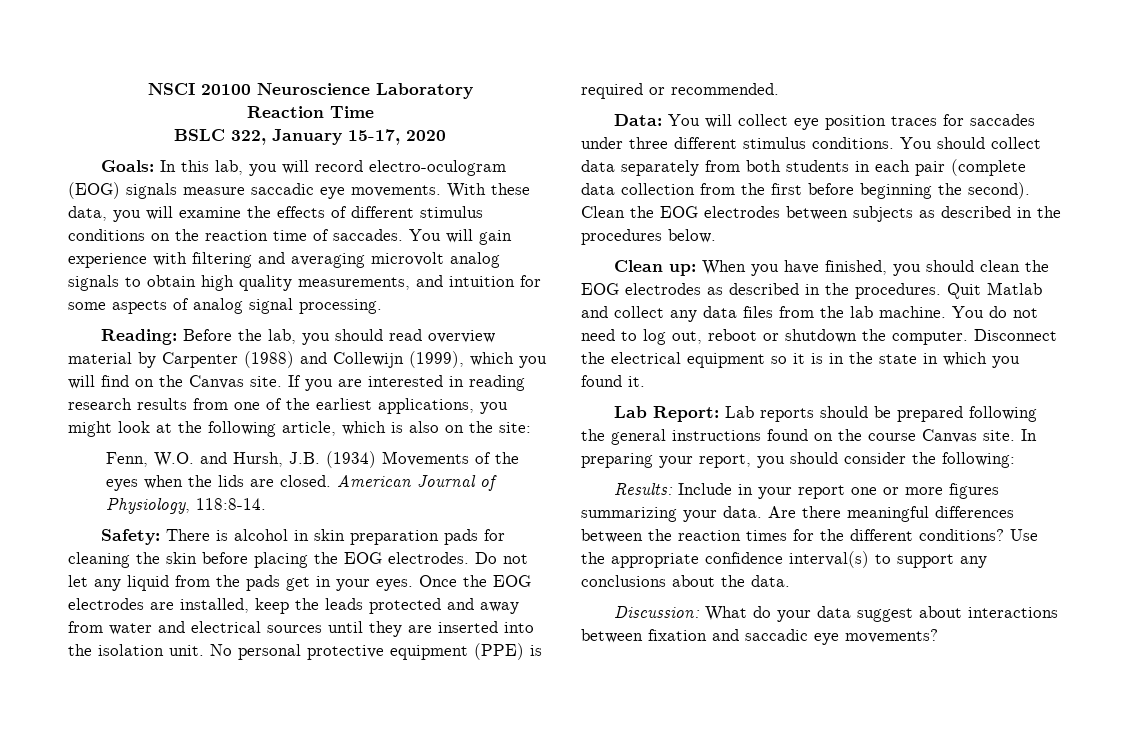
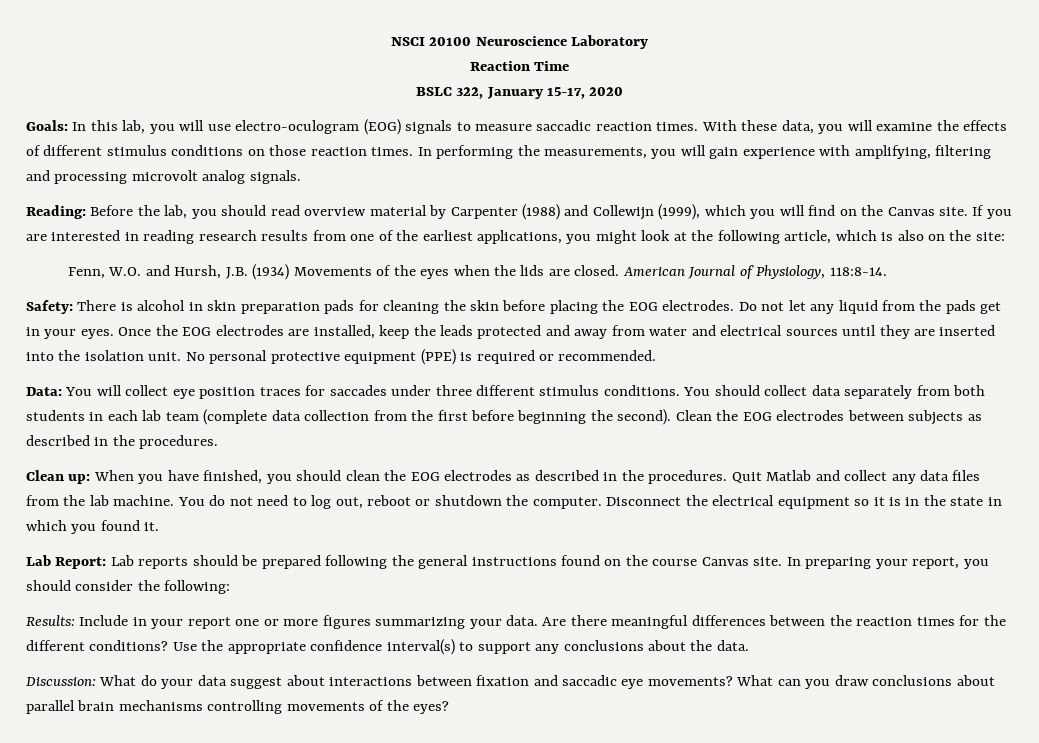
- Goals: In this lab, you will record electro-oculogram (EOG) signals measure saccadic eye movements.
+ Goals: In this lab, you will use electro-oculogram (EOG) signals to measure saccadic reaction times.
- With these data, you will examine the effects of different stimulus conditions on the reaction time of saccades. You will gain experience with filtering and averaging microvolt analog signals to obtain high quality measurements, and intuition for some aspects of analog signal processing.
+ With these data, you will examine the effects of different stimulus conditions on those reaction times. In performing the measurements, you will gain experience with amplifying, filtering and processing microvolt analog signals.
- You should collect data separately from both students in each pair (complete data collection from the first before beginning the second).
+ You should collect data separately from both students in each lab team (complete data collection from the first before beginning the second).
- Clean the EOG electrodes between subjects as described in the procedures below.
+ Clean the EOG electrodes between subjects as described in the procedures.
+ What can you draw conclusions about parallel brain mechanisms controlling movements of the eyes?

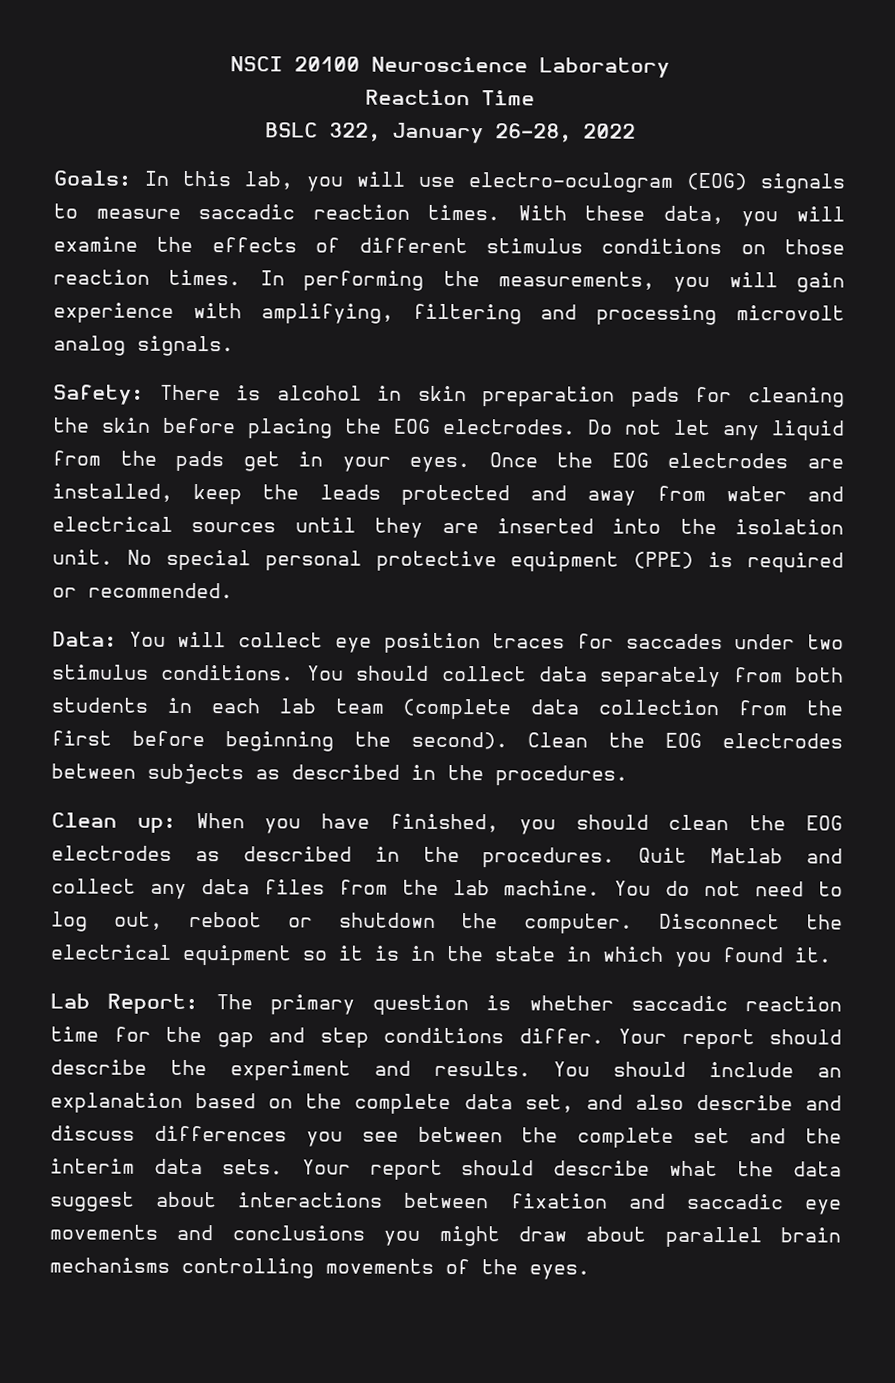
- BSLC 322, January 15-17, 2020
+ BSLC 322, January 26-28, 2022
- Reading: Before the lab, you should read overview material by Carpenter (1988) and Collewijn (1999), which you will find on the Canvas site. If you are interested in reading research results from one of the earliest applications, you might look at the following article, which is also on the site:
- Fenn, W.O. and Hursh, J.B. (1934) Movements of the eyes when the lids are closed. American Journal of Physiology, 118:8-14.
- No personal protective equipment (PPE) is required or recommended.
+ No special personal protective equipment (PPE) is required or recommended.
- Data: You will collect eye position traces for saccades under three different stimulus conditions.
+ Data: You will collect eye position traces for saccades under two stimulus conditions.
- Lab Report: Lab reports should be prepared following the general instructions found on the course Canvas site. In preparing your report, you should consider the following:
- Results: Include in your report one or more figures summarizing your data. Are there meaningful differences between the reaction times for the different conditions? Use the appropriate confidence interval(s) to support any conclusions about the data.
- Discussion: What do your data suggest about interactions between fixation and saccadic eye movements? What can you draw conclusions about parallel brain mechanisms controlling movements of the eyes?
+ Lab Report: The primary question is whether saccadic reaction time for the gap and step conditions differ. Your report should describe the experiment and results. You should include an explanation based on the complete data set, and also describe and discuss differences you see between the complete set and the interim data sets. Your report should describe what the data suggest about interactions between fixation and saccadic eye movements and conclusions you might draw about parallel brain mechanisms controlling movements of the eyes.

